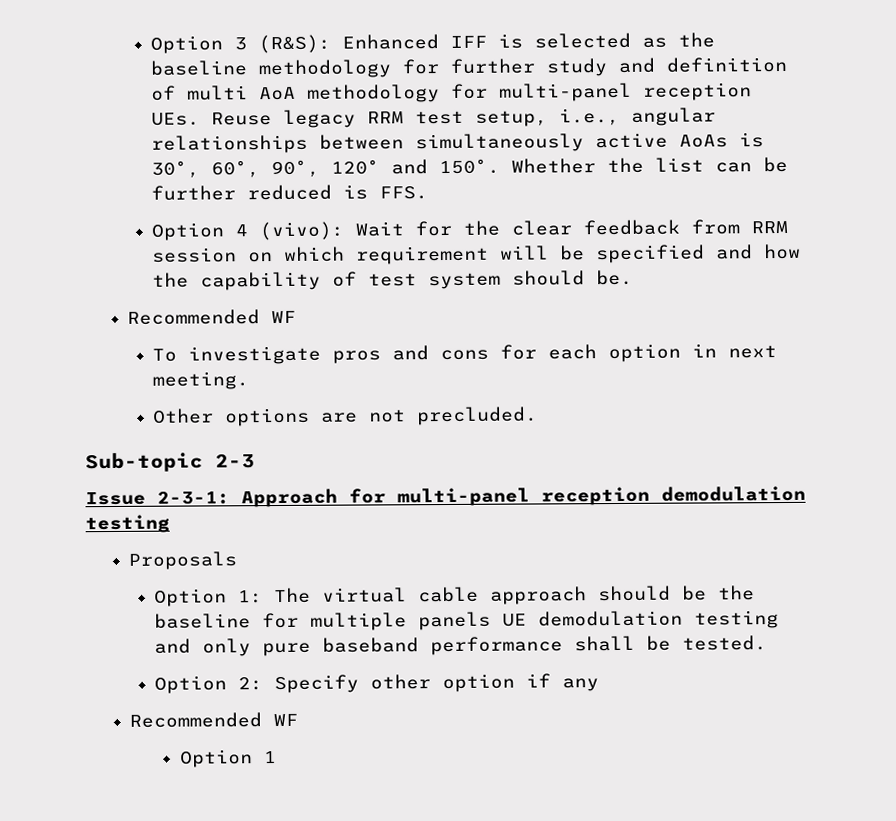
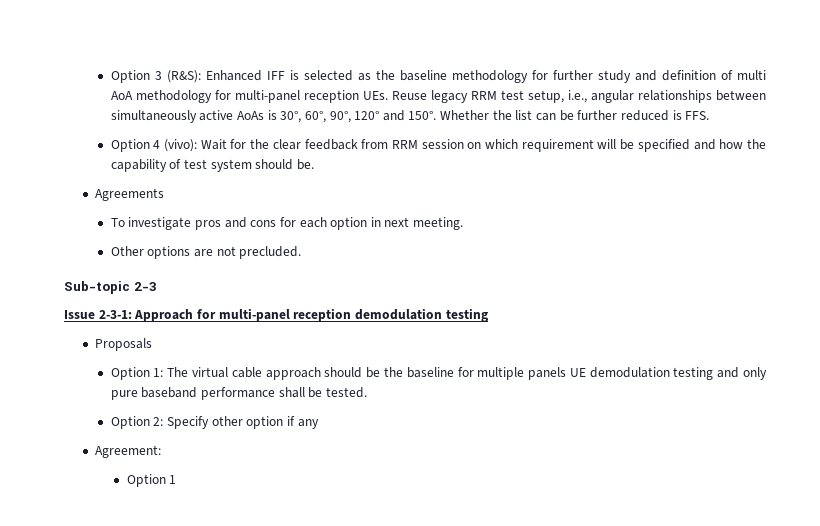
  Option 4 (vivo): Wait for the clear feedback from RRM session on which requirement will be specified and how the capability of test system should be.
- Recommended WF
+ Agreements
  Option 2: Specify other option if any
- Recommended WF
+ Agreement:

